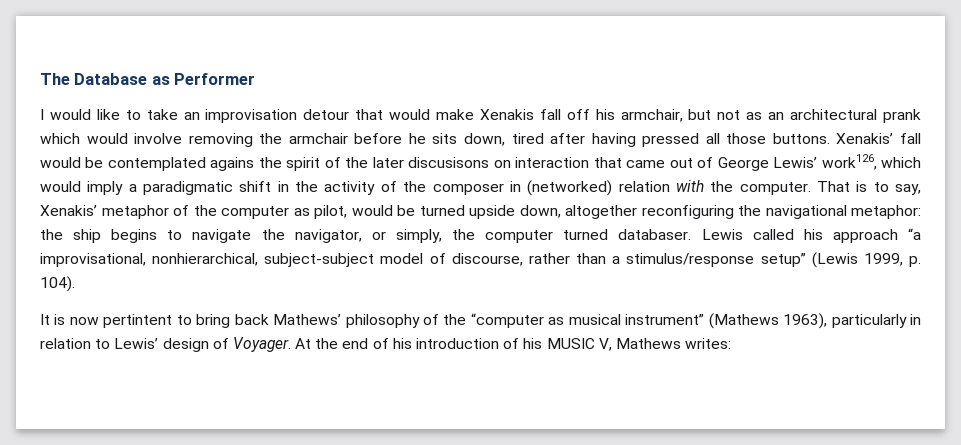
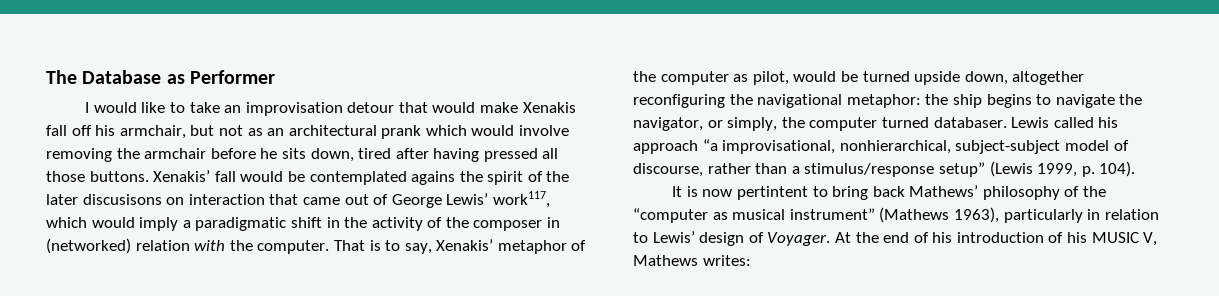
- Xenakis’ fall would be contemplated agains the spirit of the later discusisons on interaction that came out of George Lewis’ work126, which would imply a paradigmatic shift in the activity of the composer in (networked) relation with the computer.
+ Xenakis’ fall would be contemplated agains the spirit of the later discusisons on interaction that came out of George Lewis’ work117, which would imply a paradigmatic shift in the activity of the composer in (networked) relation with the computer.

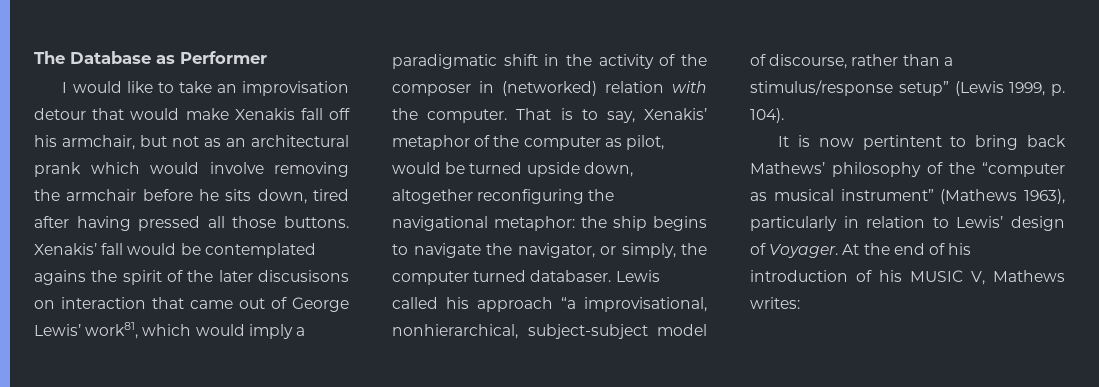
- Xenakis’ fall would be contemplated agains the spirit of the later discusisons on interaction that came out of George Lewis’ work117, which would imply a paradigmatic shift in the activity of the composer in (networked) relation with the computer.
+ Xenakis’ fall would be contemplated agains the spirit of the later discusisons on interaction that came out of George Lewis’ work81, which would imply a paradigmatic shift in the activity of the composer in (networked) relation with the computer.

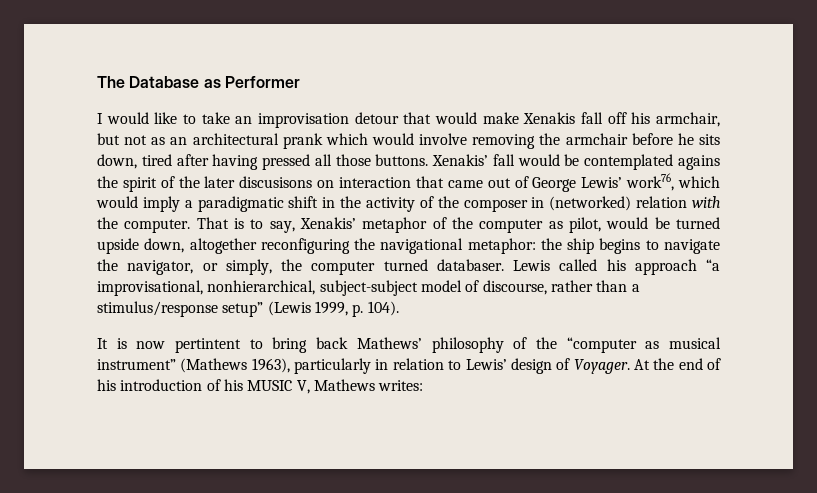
- Xenakis’ fall would be contemplated agains the spirit of the later discusisons on interaction that came out of George Lewis’ work81, which would imply a paradigmatic shift in the activity of the composer in (networked) relation with the computer.
+ Xenakis’ fall would be contemplated agains the spirit of the later discusisons on interaction that came out of George Lewis’ work76, which would imply a paradigmatic shift in the activity of the composer in (networked) relation with the computer.

